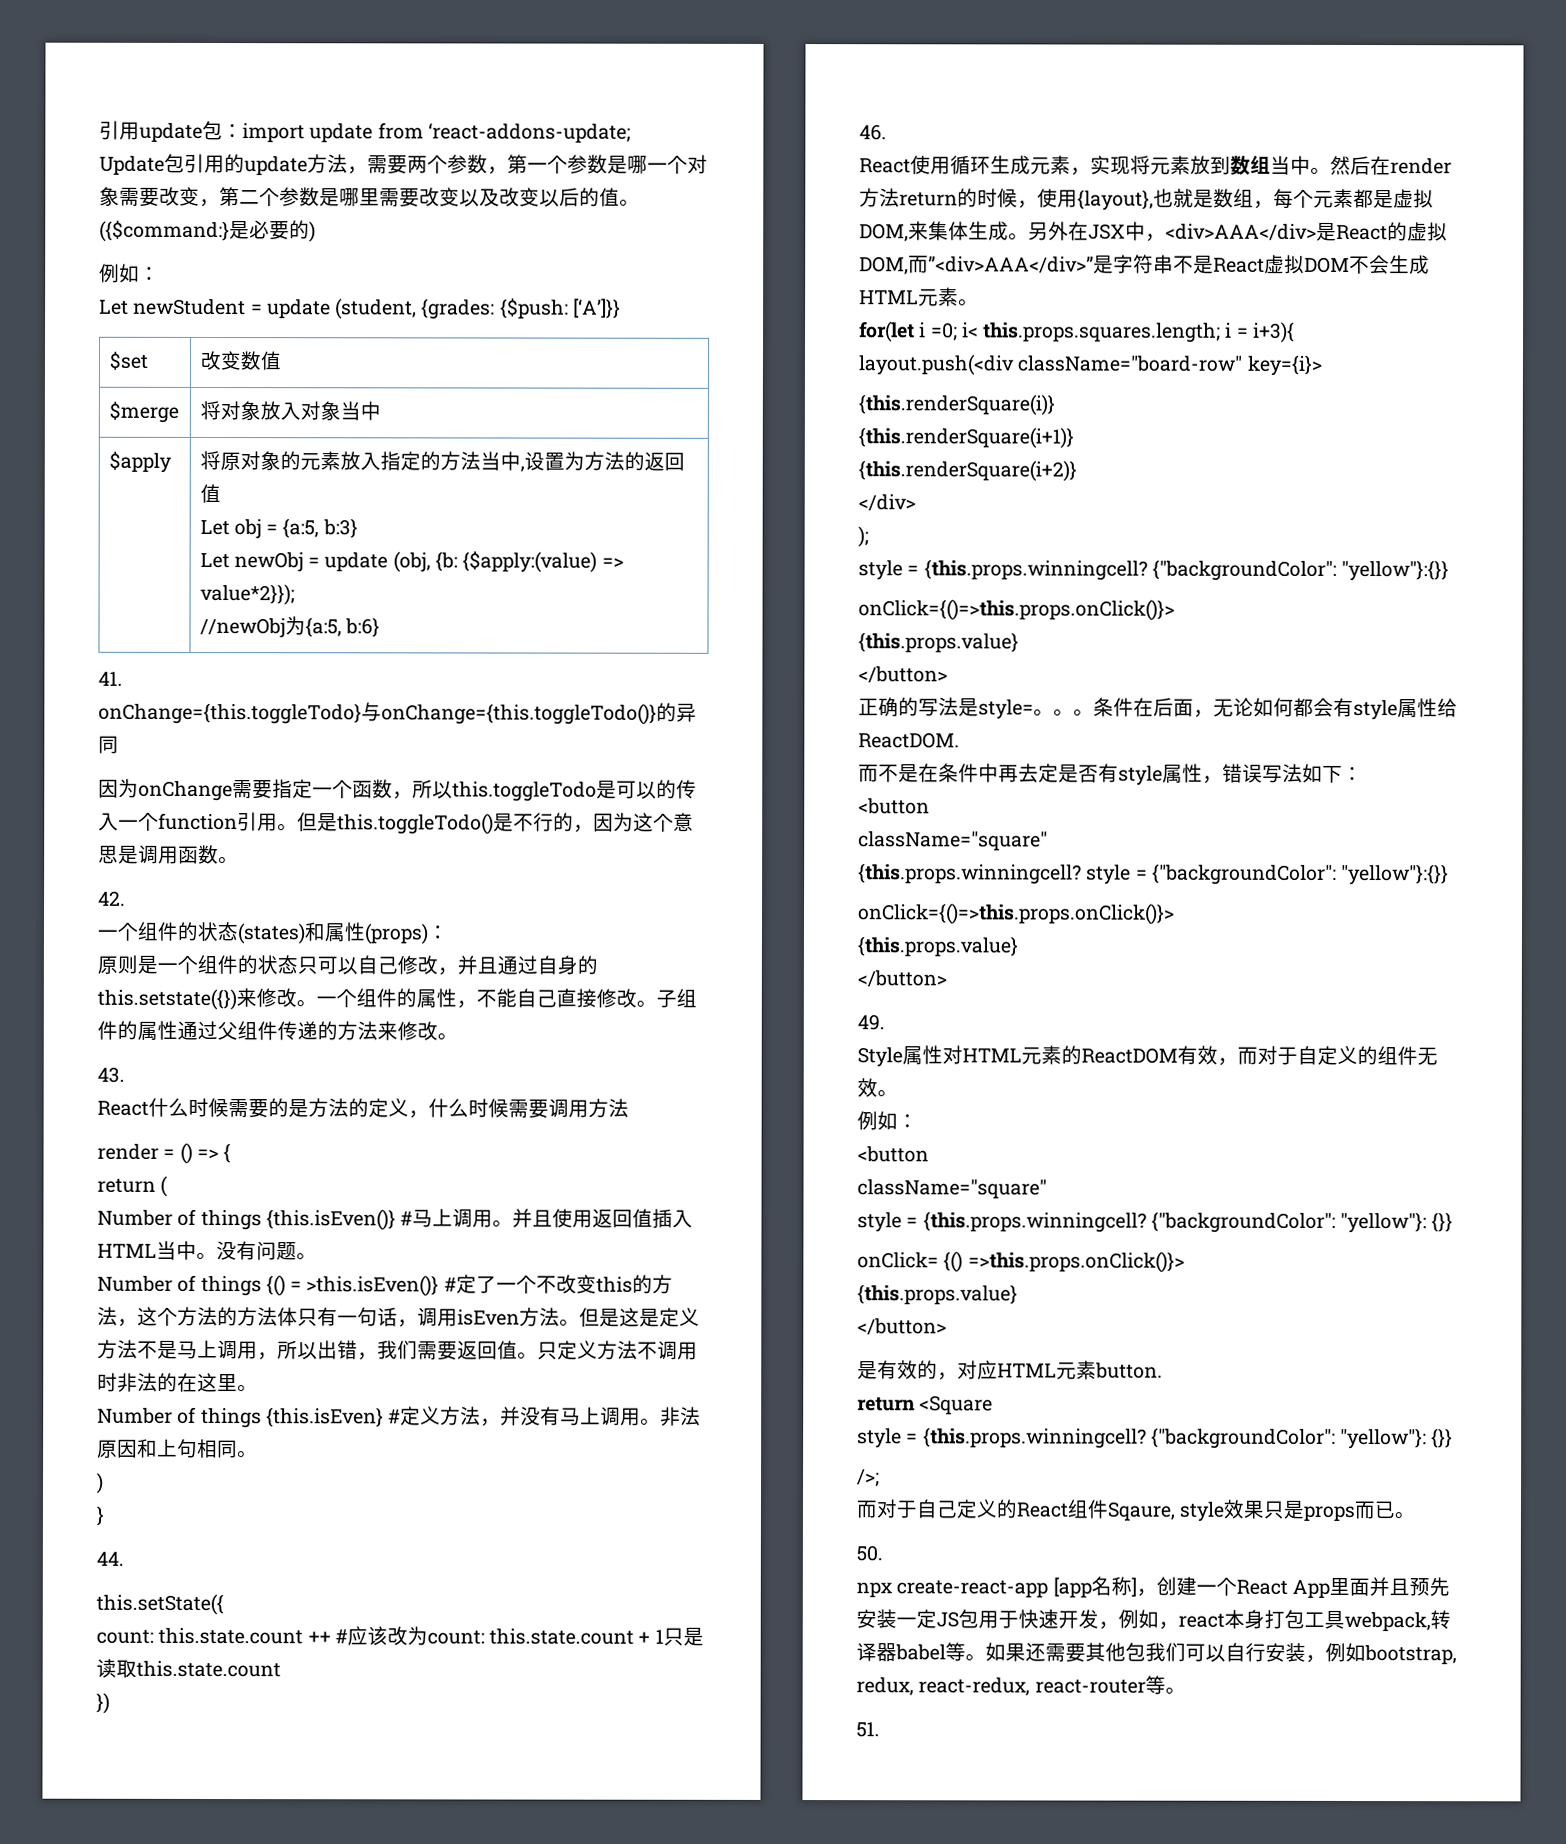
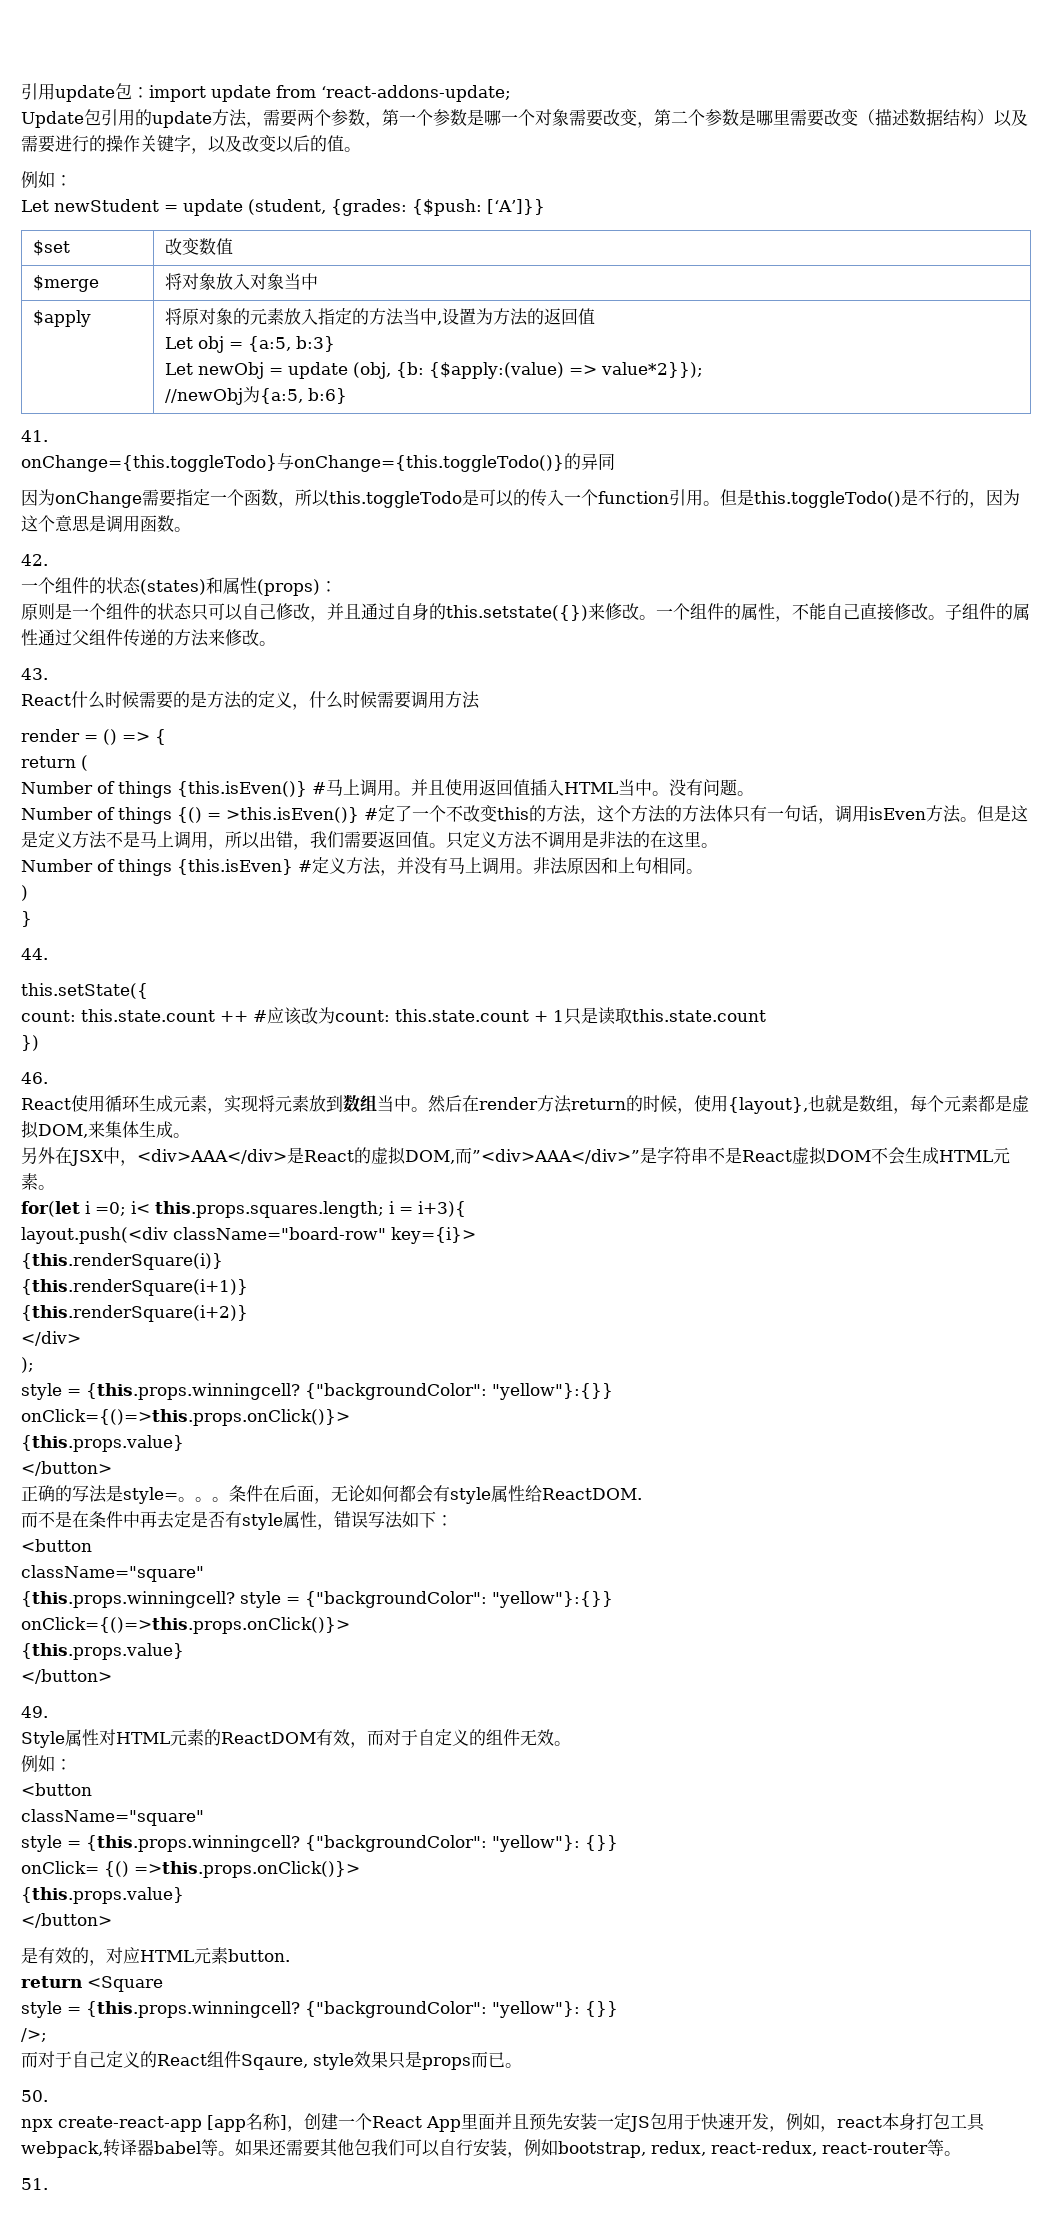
- Update包引用的update方法，需要两个参数，第一个参数是哪一个对象需要改变，第二个参数是哪里需要改变以及改变以后的值。({$command:}是必要的)
+ Update包引用的update方法，需要两个参数，第一个参数是哪一个对象需要改变，第二个参数是哪里需要改变（描述数据结构）以及需要进行的操作关键字，以及改变以后的值。
- 只定义方法不调用时非法的在这里。
+ 只定义方法不调用是非法的在这里。
- 然后在render方法return的时候，使用{layout},也就是数组，每个元素都是虚拟DOM,来集体生成。另外在JSX中，<div>AAA</div>是React的虚拟DOM,而”<div>AAA</div>”是字符串不是React虚拟DOM不会生成HTML元素。
+ 然后在render方法return的时候，使用{layout},也就是数组，每个元素都是虚拟DOM,来集体生成。
+ 另外在JSX中，<div>AAA</div>是React的虚拟DOM,而”<div>AAA</div>”是字符串不是React虚拟DOM不会生成HTML元素。

